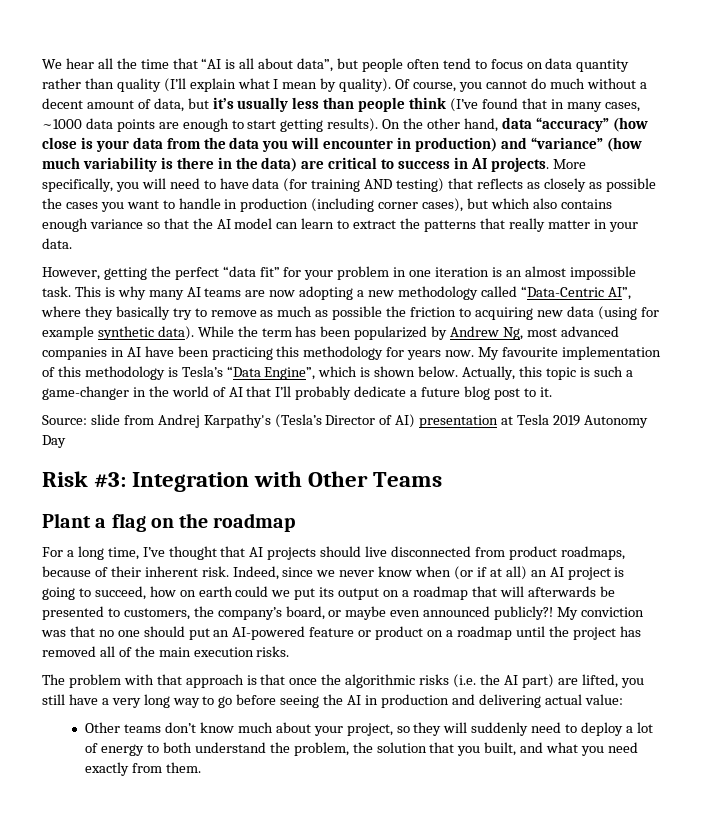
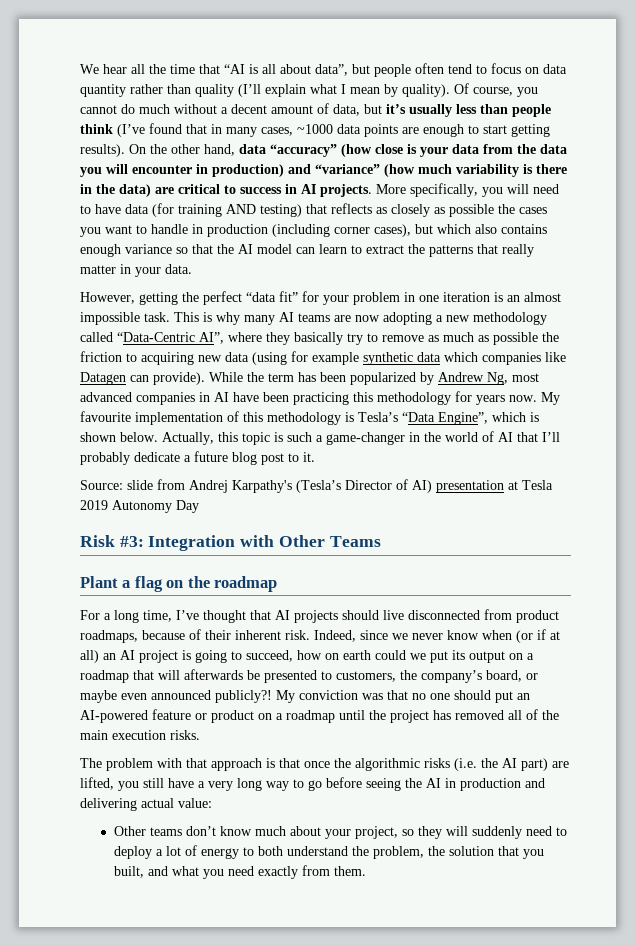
- This is why many AI teams are now adopting a new methodology called “Data-Centric AI”, where they basically try to remove as much as possible the friction to acquiring new data (using for example synthetic data).
+ This is why many AI teams are now adopting a new methodology called “Data-Centric AI”, where they basically try to remove as much as possible the friction to acquiring new data (using for example synthetic data which companies like Datagen can provide).

